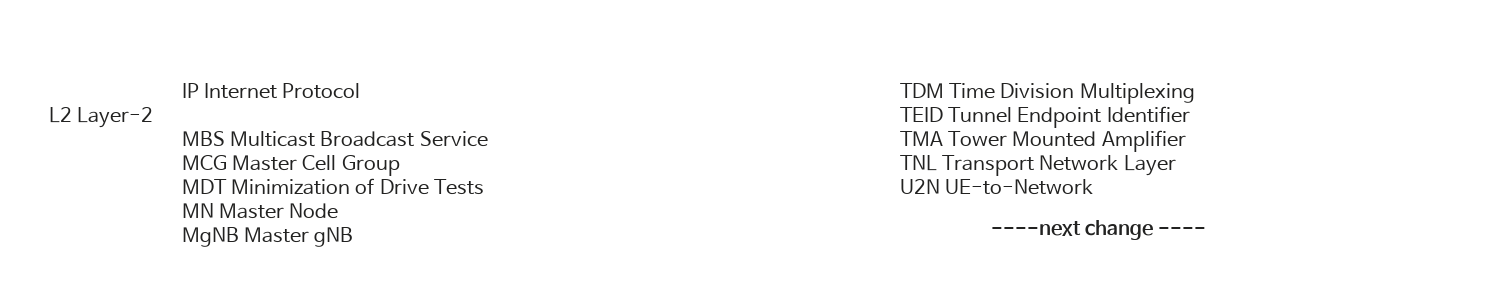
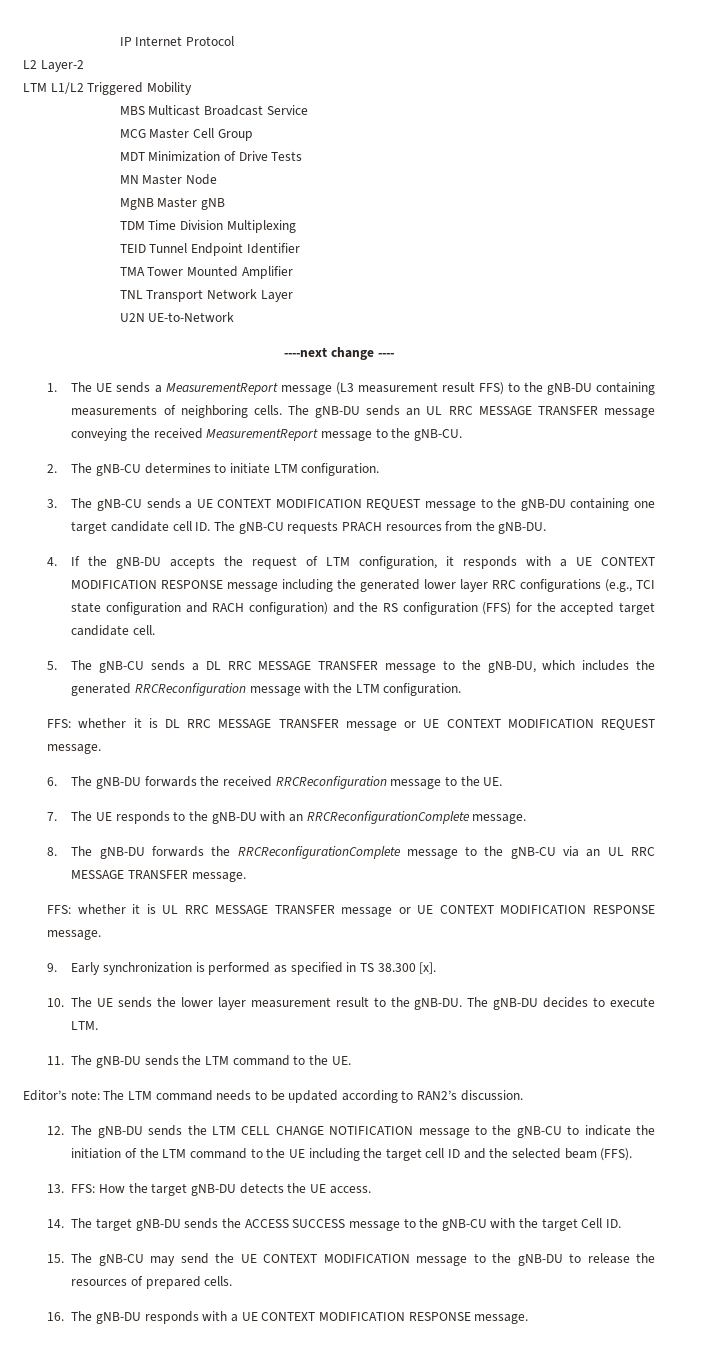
+ LTM L1/L2 Triggered Mobility
+ 1. The UE sends a MeasurementReport message (L3 measurement result FFS) to the gNB-DU containing measurements of neighboring cells. The gNB-DU sends an UL RRC MESSAGE TRANSFER message conveying the received MeasurementReport message to the gNB-CU.
+ 2. The gNB-CU determines to initiate LTM configuration.
+ 3. The gNB-CU sends a UE CONTEXT MODIFICATION REQUEST message to the gNB-DU containing one target candidate cell ID. The gNB-CU requests PRACH resources from the gNB-DU.
+ 4. If the gNB-DU accepts the request of LTM configuration, it responds with a UE CONTEXT MODIFICATION RESPONSE message including the generated lower layer RRC configurations (e.g., TCI state configuration and RACH configuration) and the RS configuration (FFS) for the accepted target candidate cell.
+ 5. The gNB-CU sends a DL RRC MESSAGE TRANSFER message to the gNB-DU, which includes the generated RRCReconfiguration message with the LTM configuration.
+ FFS: whether it is DL RRC MESSAGE TRANSFER message or UE CONTEXT MODIFICATION REQUEST message.
+ 6. The gNB-DU forwards the received RRCReconfiguration message to the UE.
+ 7. The UE responds to the gNB-DU with an RRCReconfigurationComplete message.
+ 8. The gNB-DU forwards the RRCReconfigurationComplete message to the gNB-CU via an UL RRC MESSAGE TRANSFER message.
+ FFS: whether it is UL RRC MESSAGE TRANSFER message or UE CONTEXT MODIFICATION RESPONSE message.
+ 9. Early synchronization is performed as specified in TS 38.300 [x].
+ 10. The UE sends the lower layer measurement result to the gNB-DU. The gNB-DU decides to execute LTM.
+ 11. The gNB-DU sends the LTM command to the UE.
+ Editor’s note: The LTM command needs to be updated according to RAN2’s discussion.
+ 12. The gNB-DU sends the LTM CELL CHANGE NOTIFICATION message to the gNB-CU to indicate the initiation of the LTM command to the UE including the target cell ID and the selected beam (FFS).
+ 13. FFS: How the target gNB-DU detects the UE access.
+ 14. The target gNB-DU sends the ACCESS SUCCESS message to the gNB-CU with the target Cell ID.
+ 15. The gNB-CU may send the UE CONTEXT MODIFICATION message to the gNB-DU to release the resources of prepared cells.
+ 16. The gNB-DU responds with a UE CONTEXT MODIFICATION RESPONSE message.

